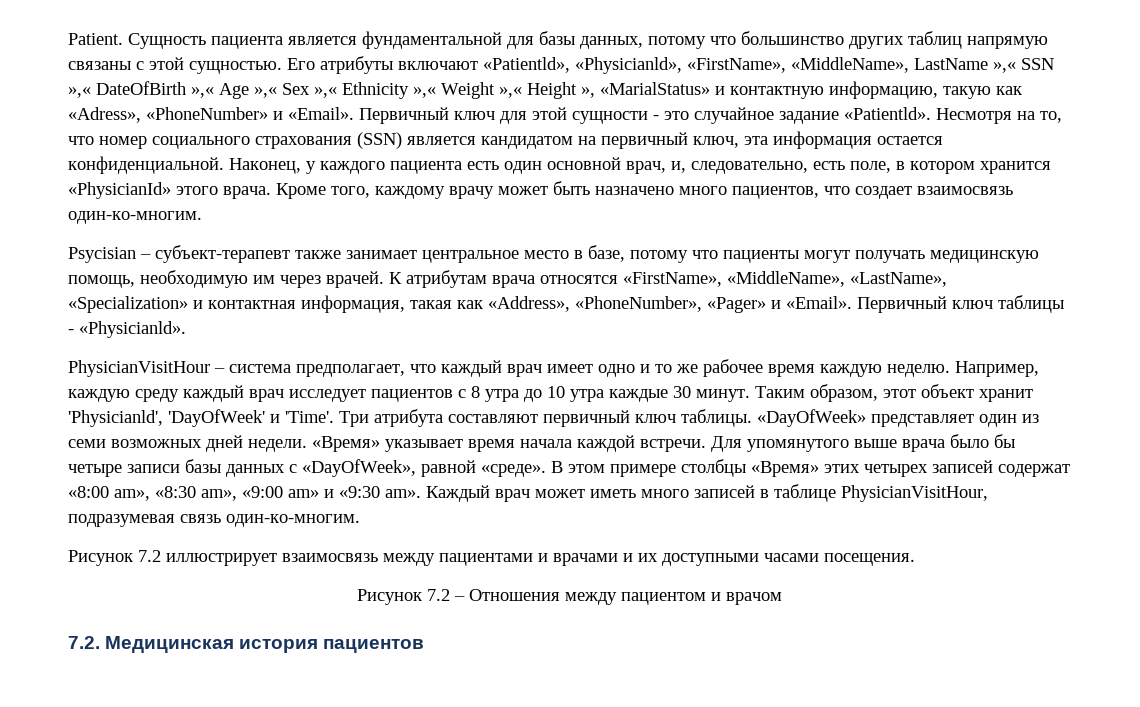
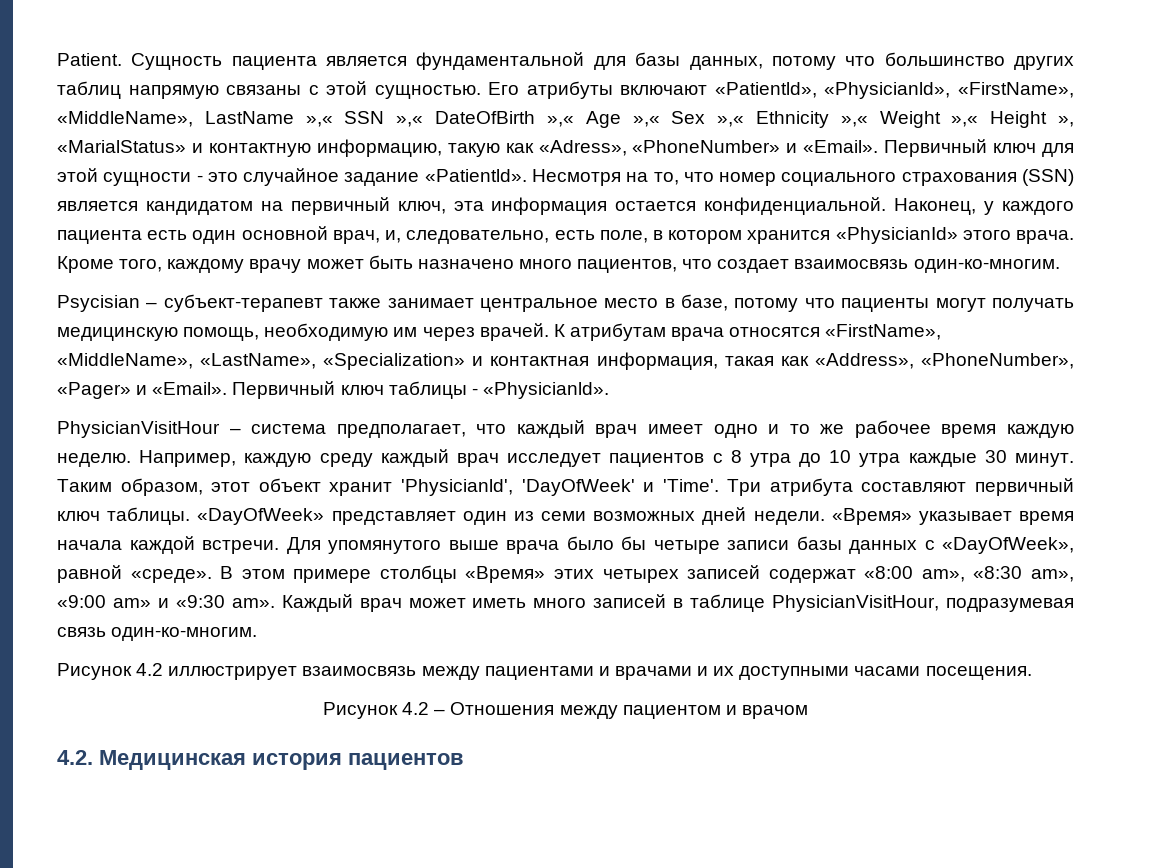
- Рисунок 7.2 иллюстрирует взаимосвязь между пациентами и врачами и их доступными часами посещения.
+ Рисунок 4.2 иллюстрирует взаимосвязь между пациентами и врачами и их доступными часами посещения.
- Рисунок 7.2 – Отношения между пациентом и врачом
+ Рисунок 4.2 – Отношения между пациентом и врачом
- 7.2. Медицинская история пациентов
+ 4.2. Медицинская история пациентов

